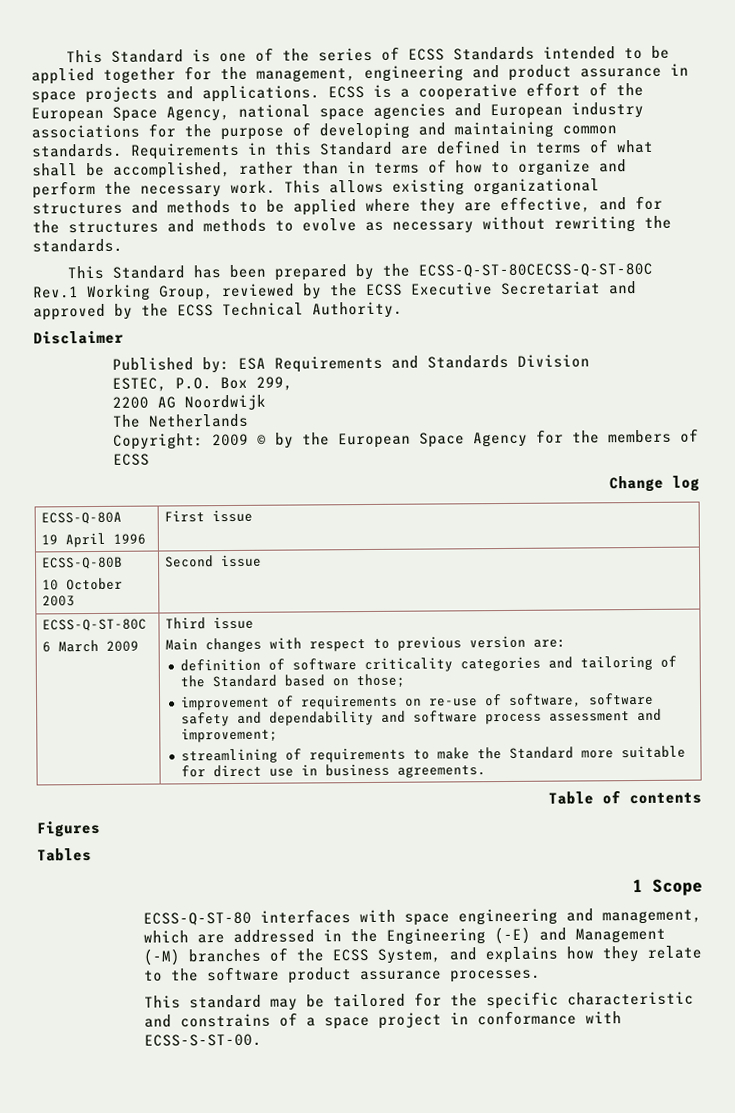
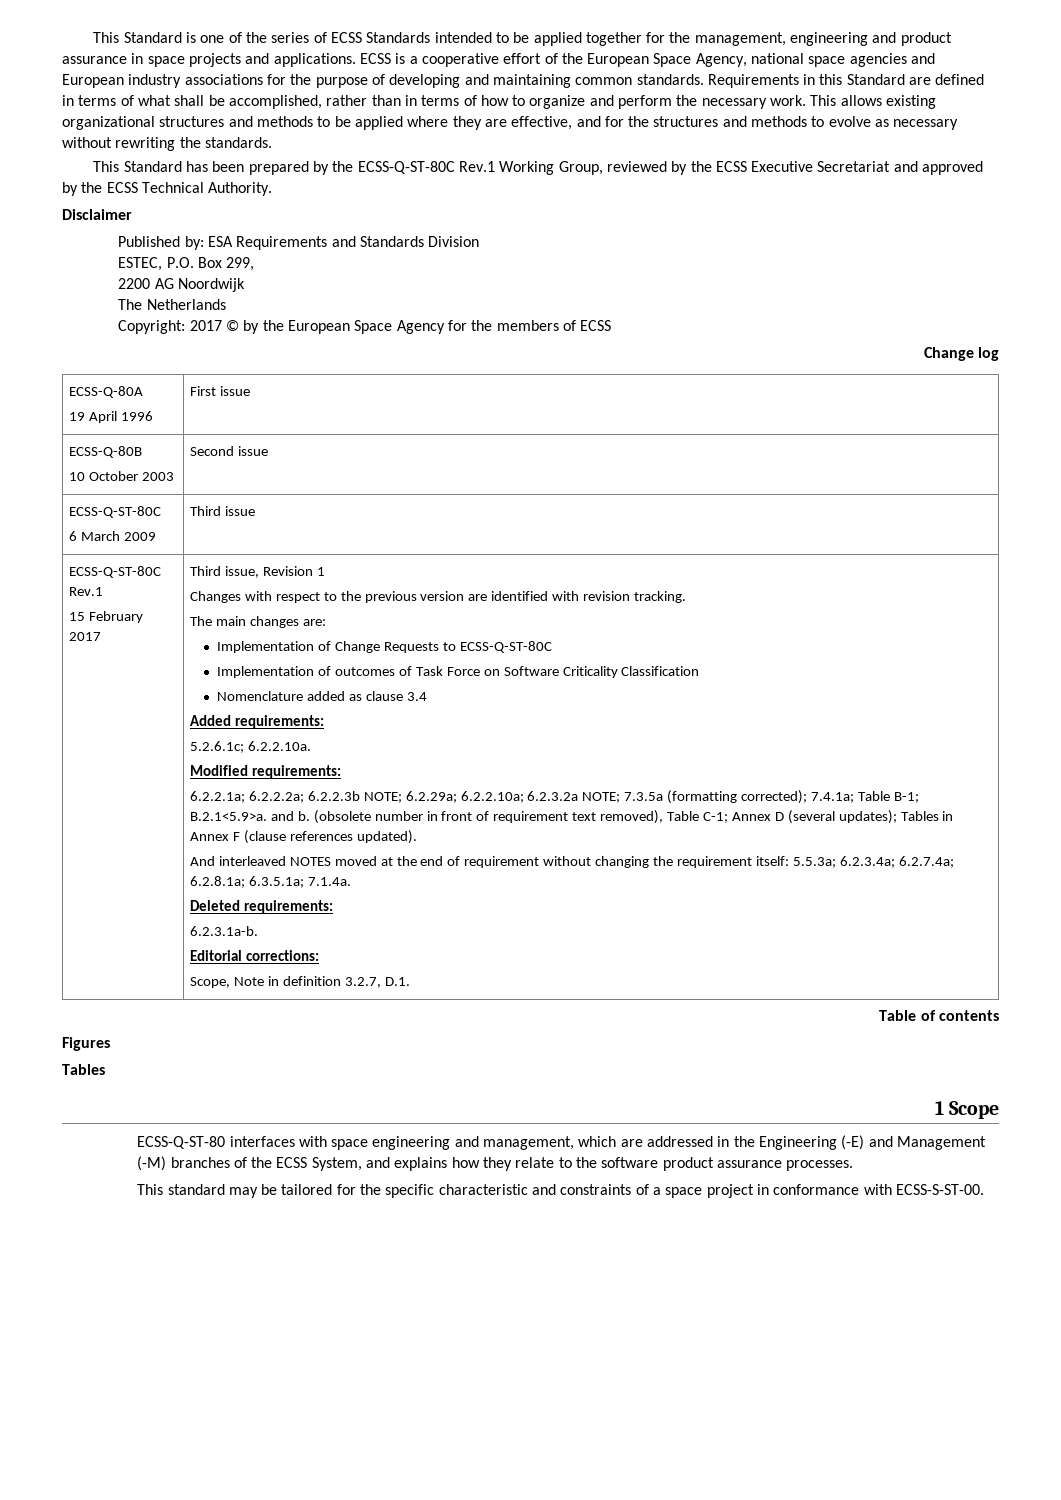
- This Standard has been prepared by the ECSS-Q-ST-80CECSS-Q-ST-80C Rev.1 Working Group, reviewed by the ECSS Executive Secretariat and approved by the ECSS Technical Authority.
+ This Standard has been prepared by the ECSS-Q-ST-80C Rev.1 Working Group, reviewed by the ECSS Executive Secretariat and approved by the ECSS Technical Authority.
- Copyright: 2009 © by the European Space Agency for the members of ECSS
+ Copyright: 2017 © by the European Space Agency for the members of ECSS
  Third issue
- Main changes with respect to previous version are:
- definition of software criticality categories and tailoring of the Standard based on those;
- improvement of requirements on re-use of software, software safety and dependability and software process assessment and improvement;
- streamlining of requirements to make the Standard more suitable for direct use in business agreements.
+ ECSS-Q-ST-80C Rev.1
+ 15 February 2017 | Third issue, Revision 1
+ Changes with respect to the previous version are identified with revision tracking.
+ The main changes are:
+ Implementation of Change Requests to ECSS-Q-ST-80C
+ Implementation of outcomes of Task Force on Software Criticality Classification
+ Nomenclature added as clause 3.4
+ Added requirements:
+ 5.2.6.1c; 6.2.2.10a.
+ Modified requirements:
+ 6.2.2.1a; 6.2.2.2a; 6.2.2.3b NOTE; 6.2.29a; 6.2.2.10a; 6.2.3.2a NOTE; 7.3.5a (formatting corrected); 7.4.1a; Table B-1; B.2.1<5.9>a. and b. (obsolete number in front of requirement text removed), Table C-1; Annex D (several updates); Tables in Annex F (clause references updated).
+ And interleaved NOTES moved at the end of requirement without changing the requirement itself: 5.5.3a; 6.2.3.4a; 6.2.7.4a; 6.2.8.1a; 6.3.5.1a; 7.1.4a.
+ Deleted requirements:
+ 6.2.3.1a-b.
+ Editorial corrections:
+ Scope, Note in definition 3.2.7, D.1.
- This standard may be tailored for the specific characteristic and constrains of a space project in conformance with ECSS-S-ST-00.
+ This standard may be tailored for the specific characteristic and constraints of a space project in conformance with ECSS-S-ST-00.

